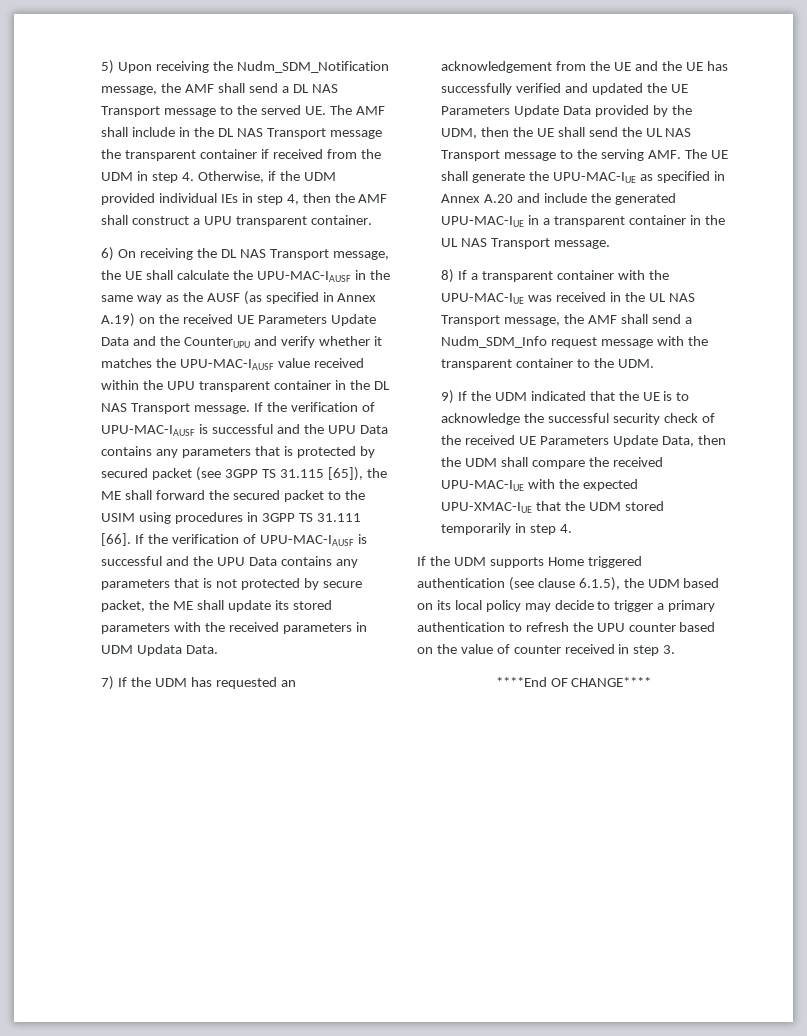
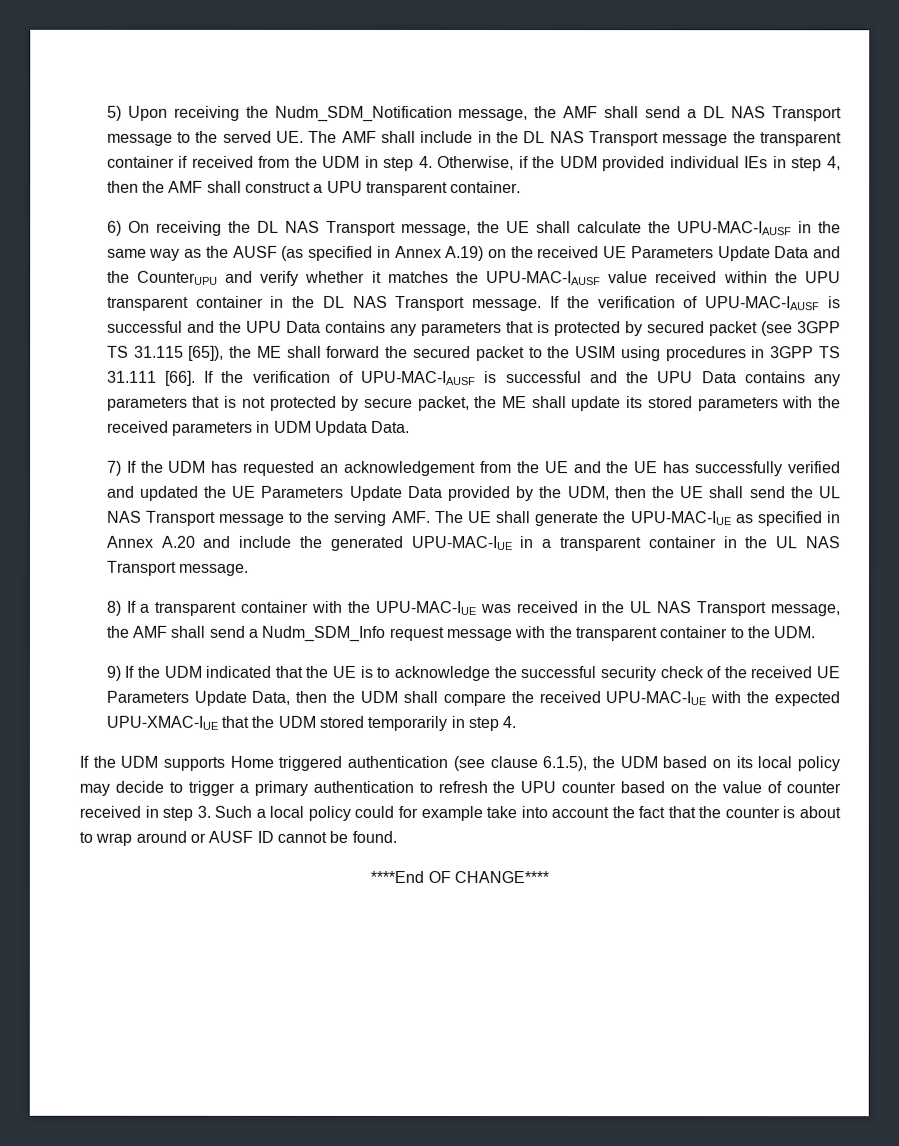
- If the UDM supports Home triggered authentication (see clause 6.1.5), the UDM based on its local policy may decide to trigger a primary authentication to refresh the UPU counter based on the value of counter received in step 3.
+ If the UDM supports Home triggered authentication (see clause 6.1.5), the UDM based on its local policy may decide to trigger a primary authentication to refresh the UPU counter based on the value of counter received in step 3. Such a local policy could for example take into account the fact that the counter is about to wrap around or AUSF ID cannot be found.

